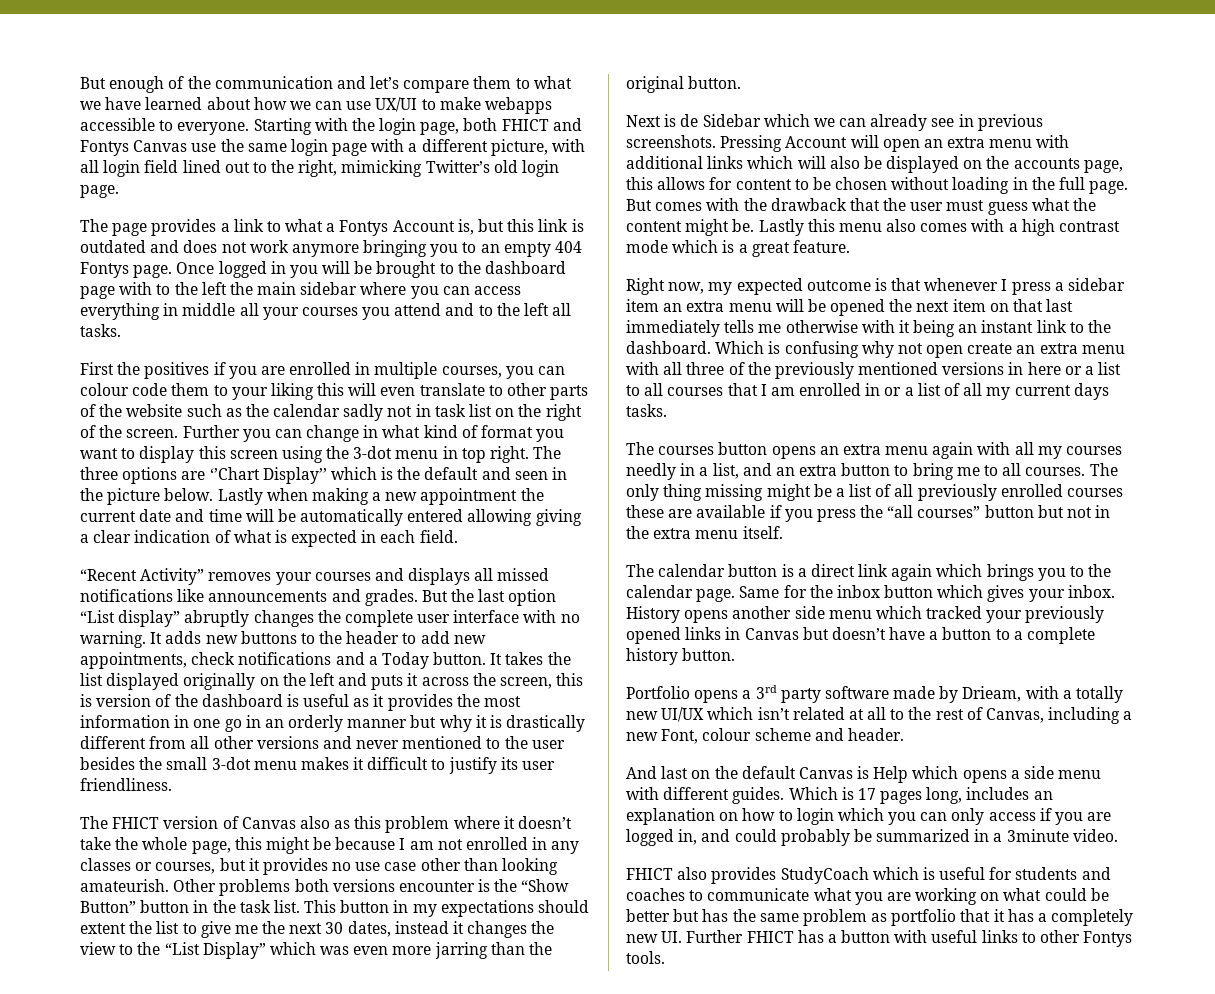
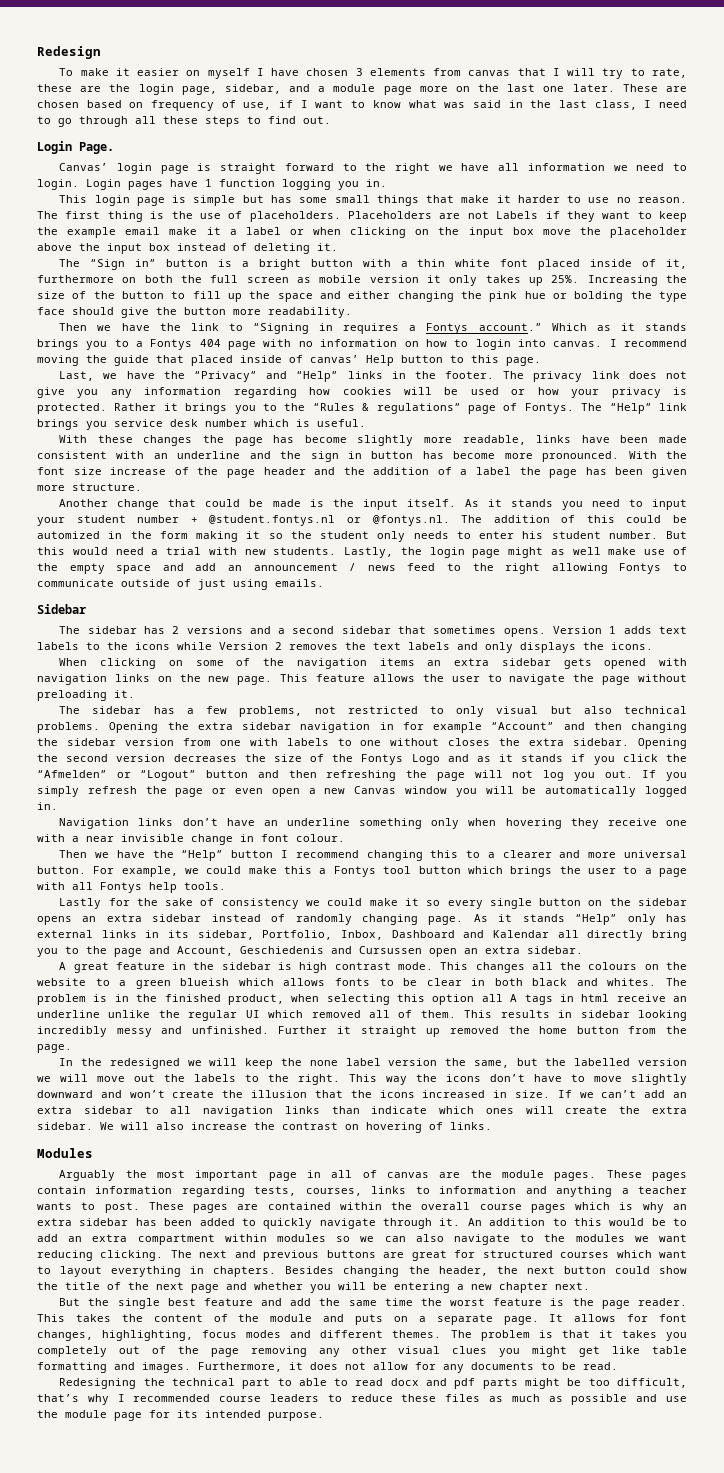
- But enough of the communication and let’s compare them to what we have learned about how we can use UX/UI to make webapps accessible to everyone. Starting with the login page, both FHICT and Fontys Canvas use the same login page with a different picture, with all login field lined out to the right, mimicking Twitter’s old login page.
- The page provides a link to what a Fontys Account is, but this link is outdated and does not work anymore bringing you to an empty 404 Fontys page. Once logged in you will be brought to the dashboard page with to the left the main sidebar where you can access everything in middle all your courses you attend and to the left all tasks.
- First the positives if you are enrolled in multiple courses, you can colour code them to your liking this will even translate to other parts of the website such as the calendar sadly not in task list on the right of the screen. Further you can change in what kind of format you want to display this screen using the 3-dot menu in top right. The three options are ‘’Chart Display’’ which is the default and seen in the picture below. Lastly when making a new appointment the current date and time will be automatically entered allowing giving a clear indication of what is expected in each field.
- “Recent Activity” removes your courses and displays all missed notifications like announcements and grades. But the last option “List display” abruptly changes the complete user interface with no warning. It adds new buttons to the header to add new appointments, check notifications and a Today button. It takes the list displayed originally on the left and puts it across the screen, this is version of the dashboard is useful as it provides the most information in one go in an orderly manner but why it is drastically different from all other versions and never mentioned to the user besides the small 3-dot menu makes it difficult to justify its user friendliness.
- The FHICT version of Canvas also as this problem where it doesn’t take the whole page, this might be because I am not enrolled in any classes or courses, but it provides no use case other than looking amateurish. Other problems both versions encounter is the “Show Button” button in the task list. This button in my expectations should extent the list to give me the next 30 dates, instead it changes the view to the “List Display” which was even more jarring than the original button.
- Next is de Sidebar which we can already see in previous screenshots. Pressing Account will open an extra menu with additional links which will also be displayed on the accounts page, this allows for content to be chosen without loading in the full page. But comes with the drawback that the user must guess what the content might be. Lastly this menu also comes with a high contrast mode which is a great feature.
- Right now, my expected outcome is that whenever I press a sidebar item an extra menu will be opened the next item on that last immediately tells me otherwise with it being an instant link to the dashboard. Which is confusing why not open create an extra menu with all three of the previously mentioned versions in here or a list to all courses that I am enrolled in or a list of all my current days tasks.
- The courses button opens an extra menu again with all my courses needly in a list, and an extra button to bring me to all courses. The only thing missing might be a list of all previously enrolled courses these are available if you press the “all courses” button but not in the extra menu itself.
- The calendar button is a direct link again which brings you to the calendar page. Same for the inbox button which gives your inbox. History opens another side menu which tracked your previously opened links in Canvas but doesn’t have a button to a complete history button.
- Portfolio opens a 3rd party software made by Drieam, with a totally new UI/UX which isn’t related at all to the rest of Canvas, including a new Font, colour scheme and header.
- And last on the default Canvas is Help which opens a side menu with different guides. Which is 17 pages long, includes an explanation on how to login which you can only access if you are logged in, and could probably be summarized in a 3minute video.
- FHICT also provides StudyCoach which is useful for students and coaches to communicate what you are working on what could be better but has the same problem as portfolio that it has a completely new UI. Further FHICT has a button with useful links to other Fontys tools.
+ Redesign
+ To make it easier on myself I have chosen 3 elements from canvas that I will try to rate, these are the login page, sidebar, and a module page more on the last one later. These are chosen based on frequency of use, if I want to know what was said in the last class, I need to go through all these steps to find out.
+ Login Page.
+ Canvas’ login page is straight forward to the right we have all information we need to login. Login pages have 1 function logging you in.
+ This login page is simple but has some small things that make it harder to use no reason. The first thing is the use of placeholders. Placeholders are not Labels if they want to keep the example email make it a label or when clicking on the input box move the placeholder above the input box instead of deleting it.
+ The “Sign in” button is a bright button with a thin white font placed inside of it, furthermore on both the full screen as mobile version it only takes up 25%. Increasing the size of the button to fill up the space and either changing the pink hue or bolding the type face should give the button more readability.
+ Then we have the link to “Signing in requires a Fontys account.” Which as it stands brings you to a Fontys 404 page with no information on how to login into canvas. I recommend moving the guide that placed inside of canvas’ Help button to this page.
+ Last, we have the “Privacy” and “Help” links in the footer. The privacy link does not give you any information regarding how cookies will be used or how your privacy is protected. Rather it brings you to the “Rules & regulations” page of Fontys. The “Help” link brings you service desk number which is useful.
+ With these changes the page has become slightly more readable, links have been made consistent with an underline and the sign in button has become more pronounced. With the font size increase of the page header and the addition of a label the page has been given more structure.
+ Another change that could be made is the input itself. As it stands you need to input your student number + @student.fontys.nl or @fontys.nl. The addition of this could be automized in the form making it so the student only needs to enter his student number. But this would need a trial with new students. Lastly, the login page might as well make use of the empty space and add an announcement / news feed to the right allowing Fontys to communicate outside of just using emails.
+ Sidebar
+ The sidebar has 2 versions and a second sidebar that sometimes opens. Version 1 adds text labels to the icons while Version 2 removes the text labels and only displays the icons.
+ When clicking on some of the navigation items an extra sidebar gets opened with navigation links on the new page. This feature allows the user to navigate the page without preloading it.
+ The sidebar has a few problems, not restricted to only visual but also technical problems. Opening the extra sidebar navigation in for example “Account” and then changing the sidebar version from one with labels to one without closes the extra sidebar. Opening the second version decreases the size of the Fontys Logo and as it stands if you click the “Afmelden” or “Logout” button and then refreshing the page will not log you out. If you simply refresh the page or even open a new Canvas window you will be automatically logged in.
+ Navigation links don’t have an underline something only when hovering they receive one with a near invisible change in font colour.
+ Then we have the “Help” button I recommend changing this to a clearer and more universal button. For example, we could make this a Fontys tool button which brings the user to a page with all Fontys help tools.
+ Lastly for the sake of consistency we could make it so every single button on the sidebar opens an extra sidebar instead of randomly changing page. As it stands “Help” only has external links in its sidebar, Portfolio, Inbox, Dashboard and Kalendar all directly bring you to the page and Account, Geschiedenis and Cursussen open an extra sidebar.
+ A great feature in the sidebar is high contrast mode. This changes all the colours on the website to a green blueish which allows fonts to be clear in both black and whites. The problem is in the finished product, when selecting this option all A tags in html receive an underline unlike the regular UI which removed all of them. This results in sidebar looking incredibly messy and unfinished. Further it straight up removed the home button from the page.
+ In the redesigned we will keep the none label version the same, but the labelled version we will move out the labels to the right. This way the icons don’t have to move slightly downward and won’t create the illusion that the icons increased in size. If we can’t add an extra sidebar to all navigation links than indicate which ones will create the extra sidebar. We will also increase the contrast on hovering of links.
+ Modules
+ Arguably the most important page in all of canvas are the module pages. These pages contain information regarding tests, courses, links to information and anything a teacher wants to post. These pages are contained within the overall course pages which is why an extra sidebar has been added to quickly navigate through it. An addition to this would be to add an extra compartment within modules so we can also navigate to the modules we want reducing clicking. The next and previous buttons are great for structured courses which want to layout everything in chapters. Besides changing the header, the next button could show the title of the next page and whether you will be entering a new chapter next.
+ But the single best feature and add the same time the worst feature is the page reader. This takes the content of the module and puts on a separate page. It allows for font changes, highlighting, focus modes and different themes. The problem is that it takes you completely out of the page removing any other visual clues you might get like table formatting and images. Furthermore, it does not allow for any documents to be read.
+ Redesigning the technical part to able to read docx and pdf parts might be too difficult, that’s why I recommended course leaders to reduce these files as much as possible and use the module page for its intended purpose.

